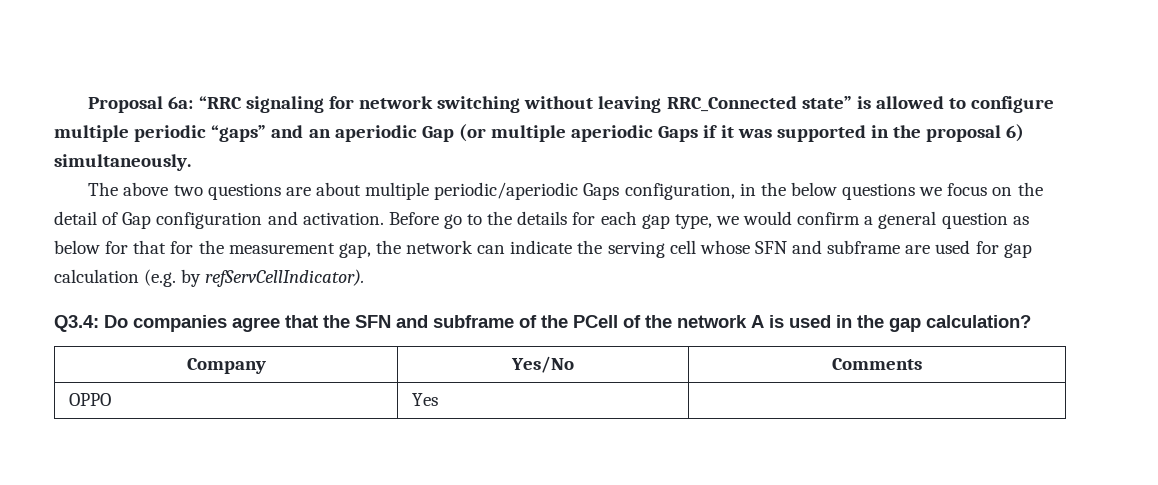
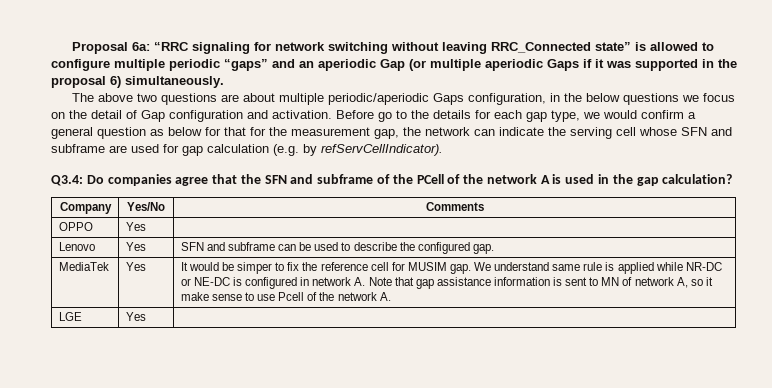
+ Lenovo | Yes | SFN and subframe can be used to describe the configured gap.
+ MediaTek | Yes | It would be simper to fix the reference cell for MUSIM gap. We understand same rule is applied while NR-DC or NE-DC is configured in network A. Note that gap assistance information is sent to MN of network A, so it make sense to use Pcell of the network A.
+ LGE | Yes |

